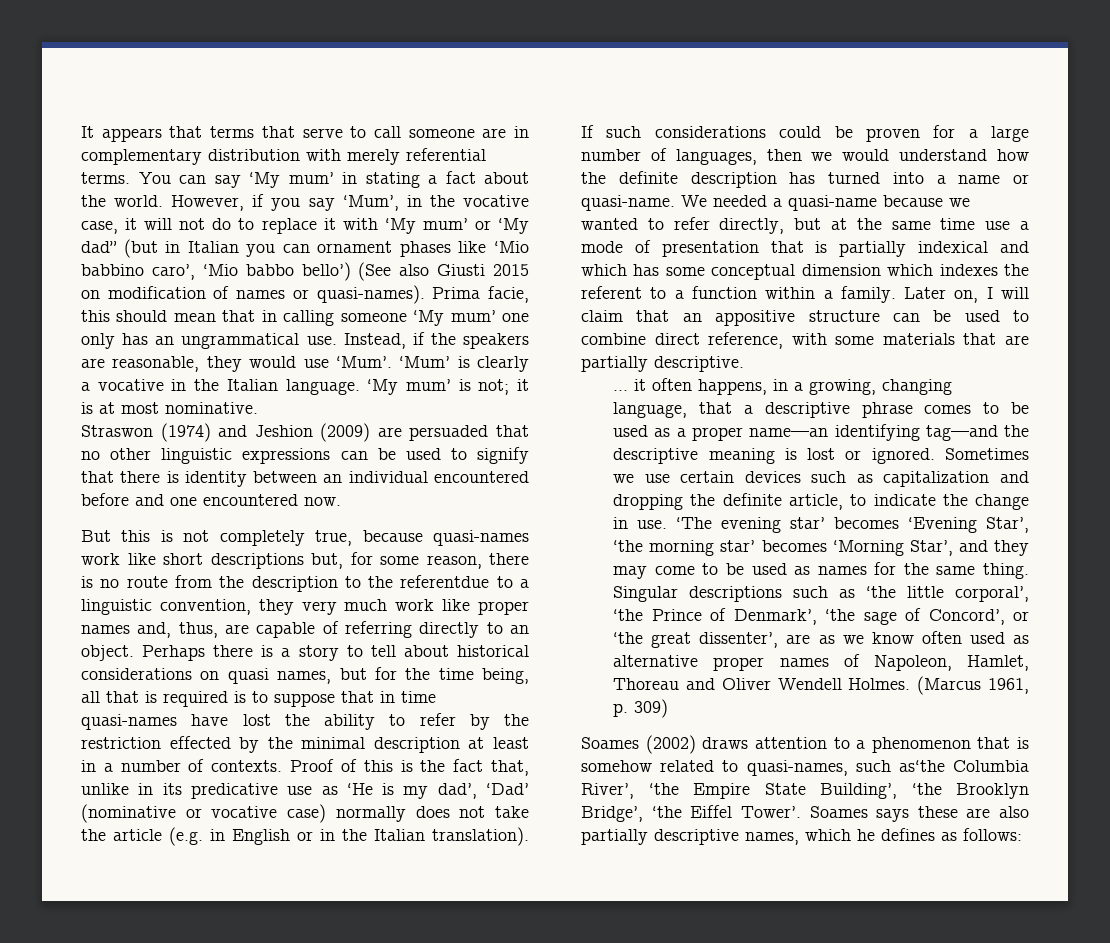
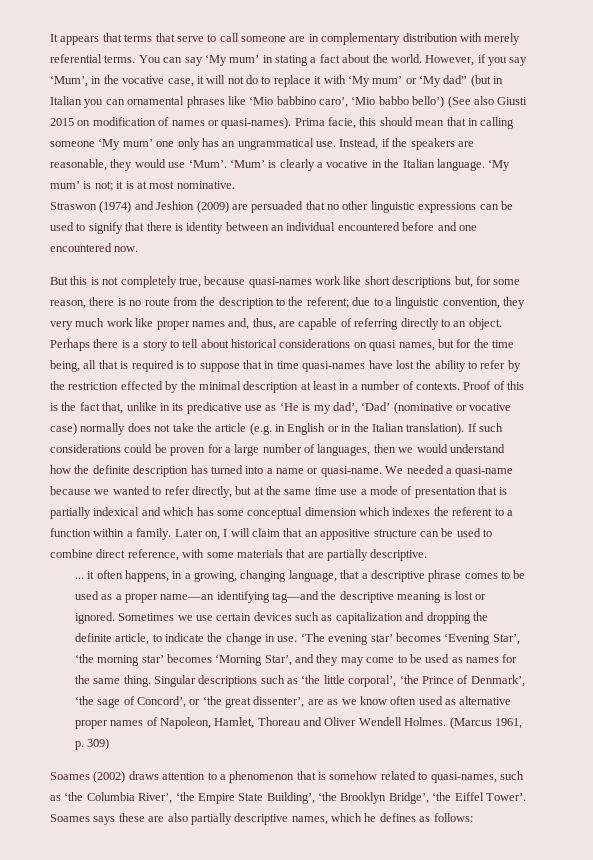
- However, if you say ‘Mum’, in the vocative case, it will not do to replace it with ‘My mum’ or ‘My dad” (but in Italian you can ornament phases like ‘Mio babbino caro’, ‘Mio babbo bello’) (See also Giusti 2015 on modification of names or quasi-names).
+ However, if you say ‘Mum’, in the vocative case, it will not do to replace it with ‘My mum’ or ‘My dad” (but in Italian you can ornamental phrases like ‘Mio babbino caro’, ‘Mio babbo bello’) (See also Giusti 2015 on modification of names or quasi-names).
- But this is not completely true, because quasi-names work like short descriptions but, for some reason, there is no route from the description to the referentdue to a linguistic convention, they very much work like proper names and, thus, are capable of referring directly to an object.
+ But this is not completely true, because quasi-names work like short descriptions but, for some reason, there is no route from the description to the referent; due to a linguistic convention, they very much work like proper names and, thus, are capable of referring directly to an object.
- Soames (2002) draws attention to a phenomenon that is somehow related to quasi-names, such as‘the Columbia River’, ‘the Empire State Building’, ‘the Brooklyn Bridge’, ‘the Eiffel Tower’.
+ Soames (2002) draws attention to a phenomenon that is somehow related to quasi-names, such as ‘the Columbia River’, ‘the Empire State Building’, ‘the Brooklyn Bridge’, ‘the Eiffel Tower’.

